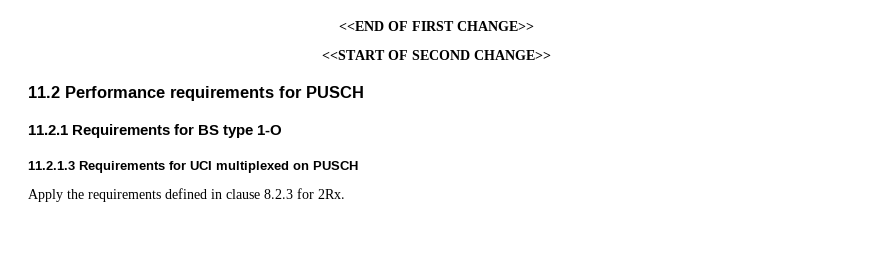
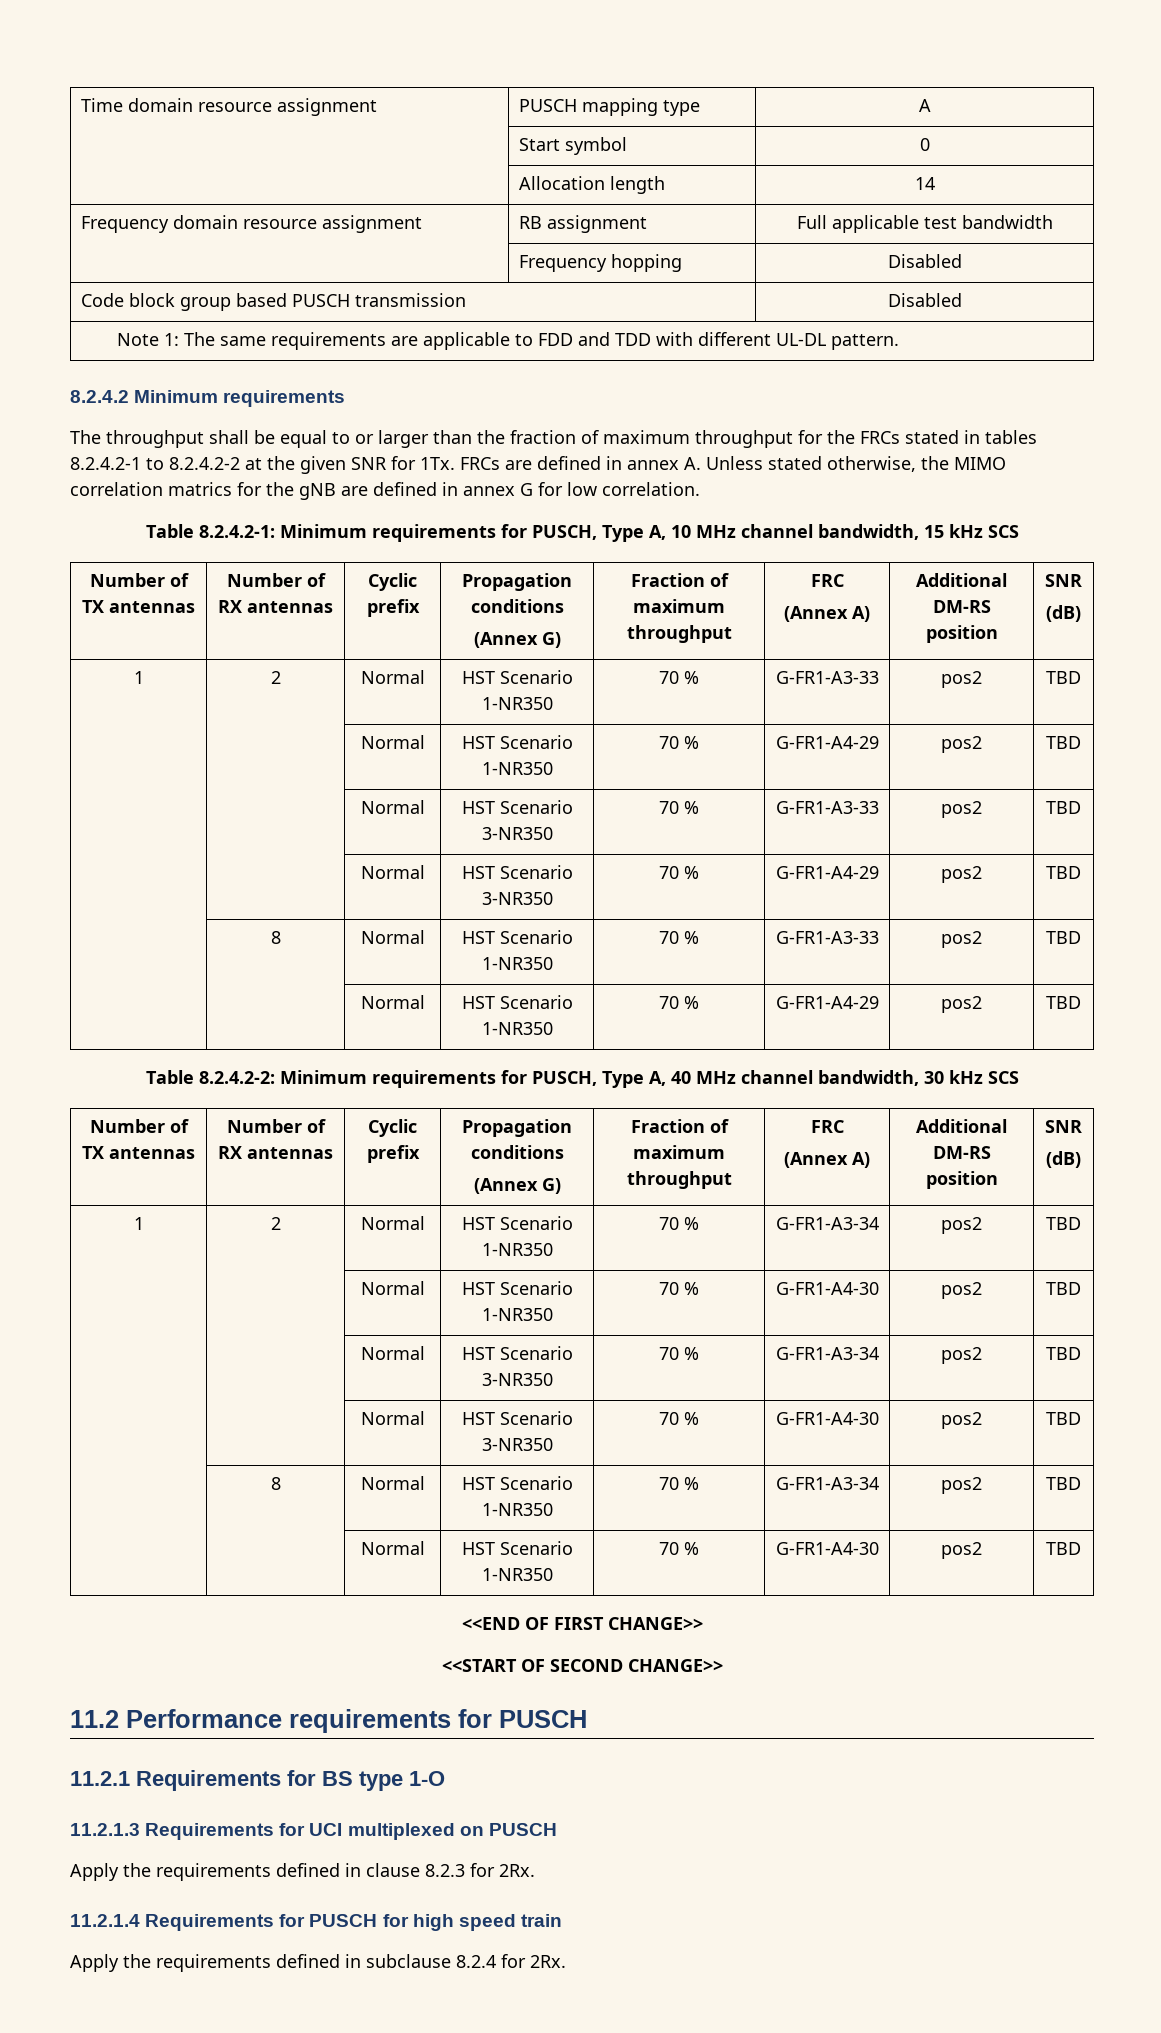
+ Time domain resource assignment | PUSCH mapping type | A
+ | Start symbol | 0
+ | Allocation length | 14
+ Frequency domain resource assignment | RB assignment | Full applicable test bandwidth
+ | Frequency hopping | Disabled
+ Code block group based PUSCH transmission | Disabled
+ Note 1: The same requirements are applicable to FDD and TDD with different UL-DL pattern.
+ 8.2.4.2 Minimum requirements
+ The throughput shall be equal to or larger than the fraction of maximum throughput for the FRCs stated in tables 8.2.4.2-1 to 8.2.4.2-2 at the given SNR for 1Tx. FRCs are defined in annex A. Unless stated otherwise, the MIMO correlation matrics for the gNB are defined in annex G for low correlation.
+ Table 8.2.4.2-1: Minimum requirements for PUSCH, Type A, 10 MHz channel bandwidth, 15 kHz SCS
+ Number of TX antennas | Number of RX antennas | Cyclic prefix | Propagation conditions
+ (Annex G) | Fraction of maximum throughput | FRC
+ (Annex A) | Additional DM-RS position | SNR
+ (dB)
+ 1 | 2 | Normal | HST Scenario 1-NR350 | 70 % | G-FR1-A3-33 | pos2 | TBD
+ | | Normal | HST Scenario 1-NR350 | 70 % | G-FR1-A4-29 | pos2 | TBD
+ | | Normal | HST Scenario 3-NR350 | 70 % | G-FR1-A3-33 | pos2 | TBD
+ | | Normal | HST Scenario 3-NR350 | 70 % | G-FR1-A4-29 | pos2 | TBD
+ | 8 | Normal | HST Scenario 1-NR350 | 70 % | G-FR1-A3-33 | pos2 | TBD
+ | | Normal | HST Scenario 1-NR350 | 70 % | G-FR1-A4-29 | pos2 | TBD
+ Table 8.2.4.2-2: Minimum requirements for PUSCH, Type A, 40 MHz channel bandwidth, 30 kHz SCS
+ Number of TX antennas | Number of RX antennas | Cyclic prefix | Propagation conditions
+ (Annex G) | Fraction of maximum throughput | FRC
+ (Annex A) | Additional DM-RS position | SNR
+ (dB)
+ 1 | 2 | Normal | HST Scenario 1-NR350 | 70 % | G-FR1-A3-34 | pos2 | TBD
+ | | Normal | HST Scenario 1-NR350 | 70 % | G-FR1-A4-30 | pos2 | TBD
+ | | Normal | HST Scenario 3-NR350 | 70 % | G-FR1-A3-34 | pos2 | TBD
+ | | Normal | HST Scenario 3-NR350 | 70 % | G-FR1-A4-30 | pos2 | TBD
+ | 8 | Normal | HST Scenario 1-NR350 | 70 % | G-FR1-A3-34 | pos2 | TBD
+ | | Normal | HST Scenario 1-NR350 | 70 % | G-FR1-A4-30 | pos2 | TBD
+ 11.2.1.4 Requirements for PUSCH for high speed train
+ Apply the requirements defined in subclause 8.2.4 for 2Rx.

